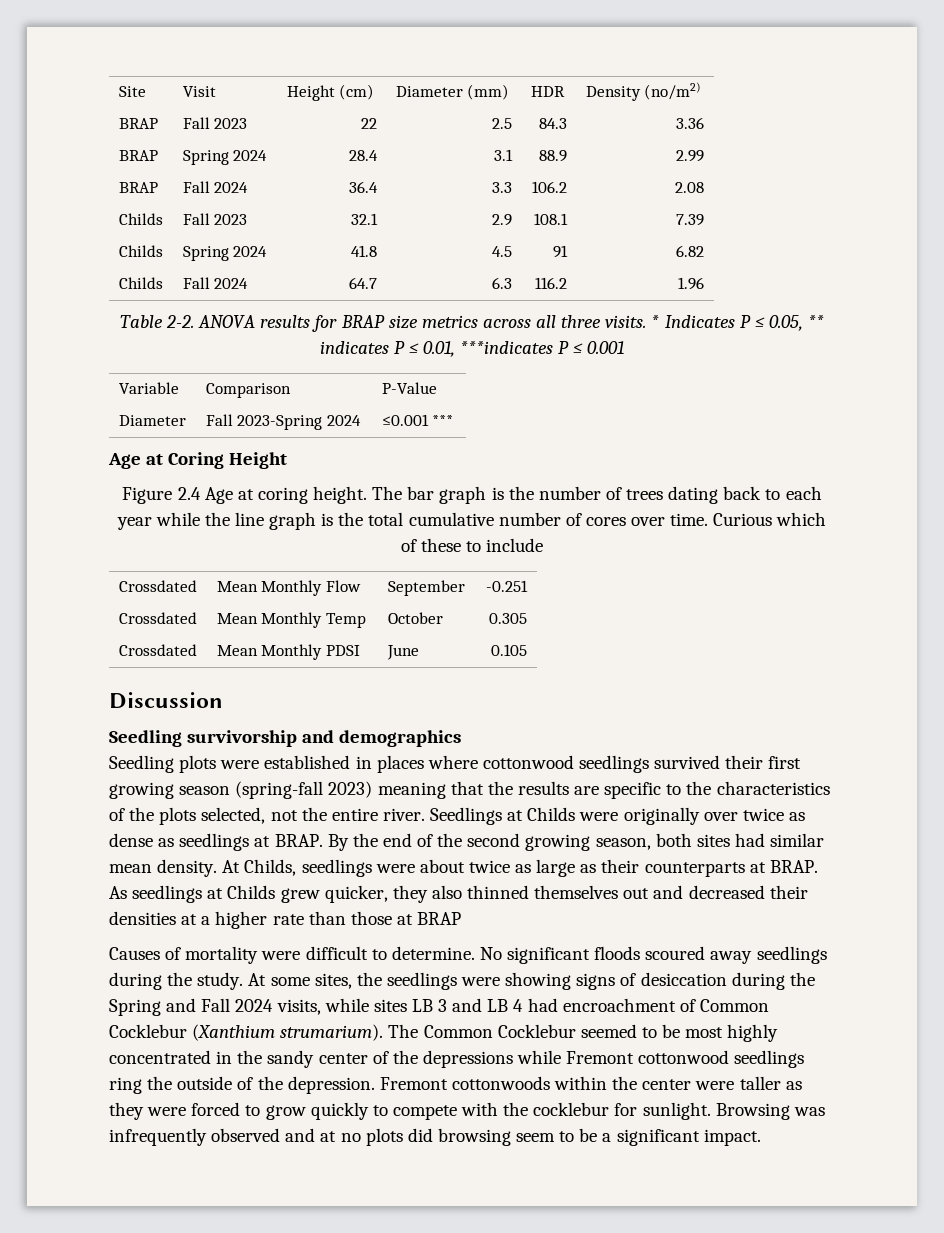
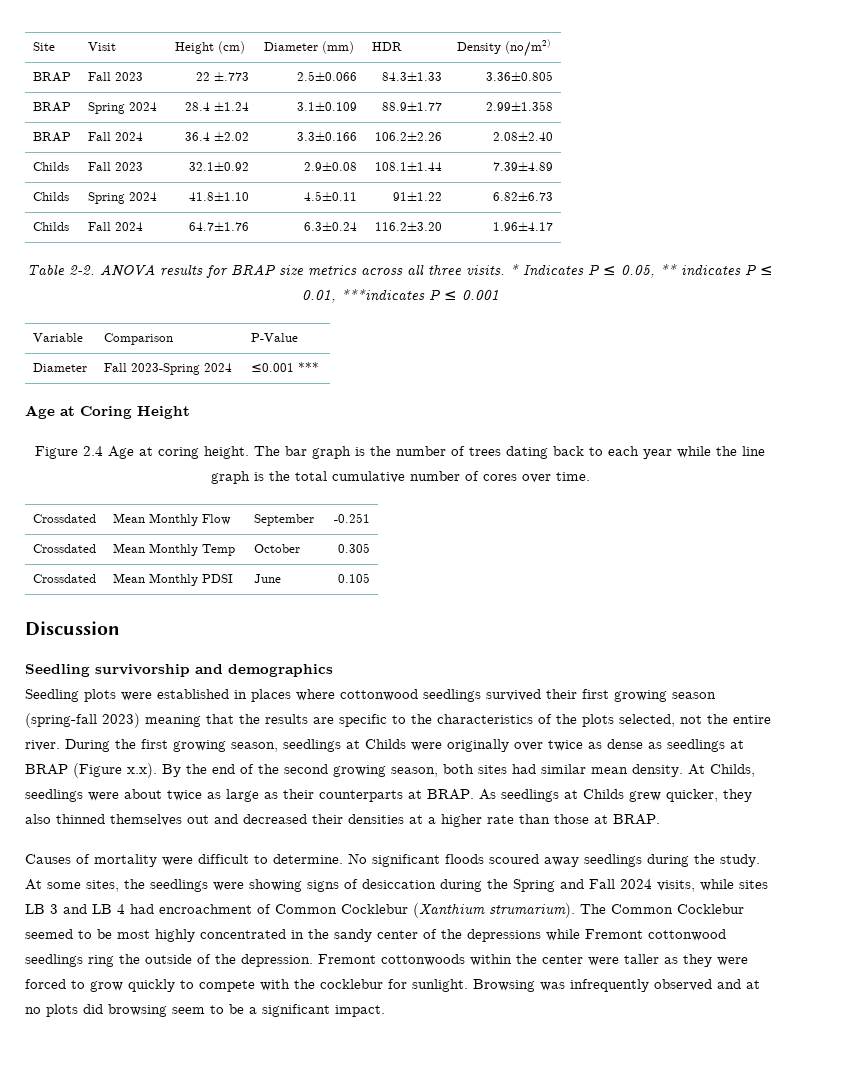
- BRAP | Fall 2023 | 22 | 2.5 | 84.3 | 3.36
+ BRAP | Fall 2023 | 22 ±.773 | 2.5±0.066 | 84.3±1.33 | 3.36±0.805
- BRAP | Spring 2024 | 28.4 | 3.1 | 88.9 | 2.99
+ BRAP | Spring 2024 | 28.4 ±1.24 | 3.1±0.109 | 88.9±1.77 | 2.99±1.358
- BRAP | Fall 2024 | 36.4 | 3.3 | 106.2 | 2.08
+ BRAP | Fall 2024 | 36.4 ±2.02 | 3.3±0.166 | 106.2±2.26 | 2.08±2.40
- Childs | Fall 2023 | 32.1 | 2.9 | 108.1 | 7.39
+ Childs | Fall 2023 | 32.1±0.92 | 2.9±0.08 | 108.1±1.44 | 7.39±4.89
- Childs | Spring 2024 | 41.8 | 4.5 | 91 | 6.82
+ Childs | Spring 2024 | 41.8±1.10 | 4.5±0.11 | 91±1.22 | 6.82±6.73
- Childs | Fall 2024 | 64.7 | 6.3 | 116.2 | 1.96
+ Childs | Fall 2024 | 64.7±1.76 | 6.3±0.24 | 116.2±3.20 | 1.96±4.17
- Curious which of these to include
- Seedlings at Childs were originally over twice as dense as seedlings at BRAP. By the end of the second growing season, both sites had similar mean density.
+ During the first growing season, seedlings at Childs were originally over twice as dense as seedlings at BRAP (Figure x.x). By the end of the second growing season, both sites had similar mean density.
- As seedlings at Childs grew quicker, they also thinned themselves out and decreased their densities at a higher rate than those at BRAP
+ As seedlings at Childs grew quicker, they also thinned themselves out and decreased their densities at a higher rate than those at BRAP.

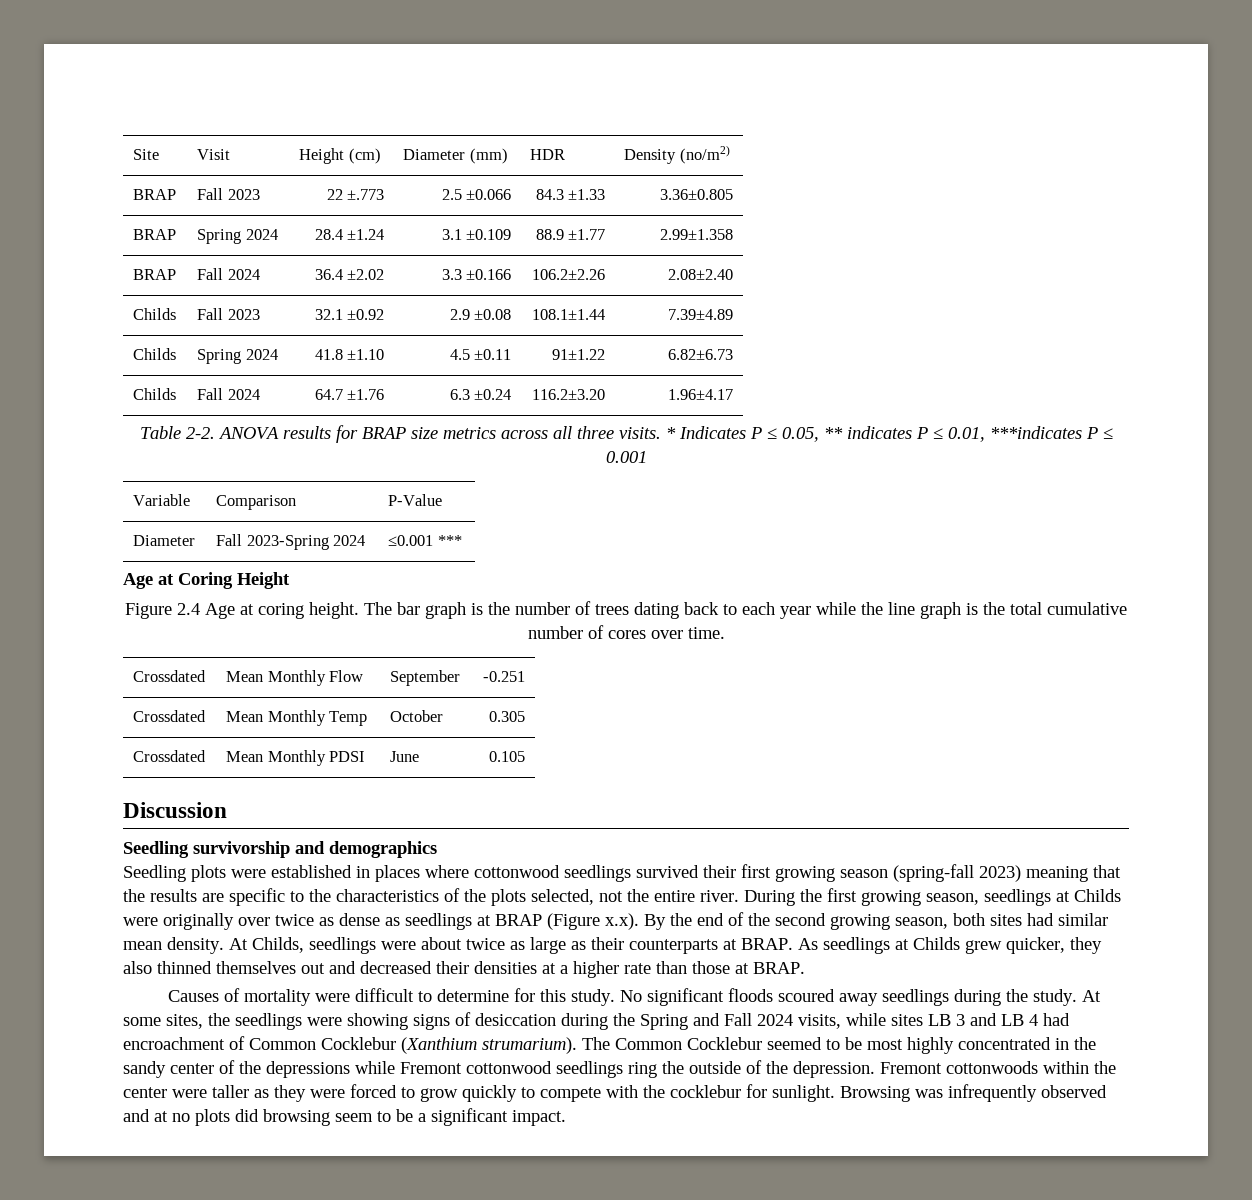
- BRAP | Fall 2023 | 22 ±.773 | 2.5±0.066 | 84.3±1.33 | 3.36±0.805
+ BRAP | Fall 2023 | 22 ±.773 | 2.5 ±0.066 | 84.3 ±1.33 | 3.36±0.805
- BRAP | Spring 2024 | 28.4 ±1.24 | 3.1±0.109 | 88.9±1.77 | 2.99±1.358
+ BRAP | Spring 2024 | 28.4 ±1.24 | 3.1 ±0.109 | 88.9 ±1.77 | 2.99±1.358
- BRAP | Fall 2024 | 36.4 ±2.02 | 3.3±0.166 | 106.2±2.26 | 2.08±2.40
+ BRAP | Fall 2024 | 36.4 ±2.02 | 3.3 ±0.166 | 106.2±2.26 | 2.08±2.40
- Childs | Fall 2023 | 32.1±0.92 | 2.9±0.08 | 108.1±1.44 | 7.39±4.89
+ Childs | Fall 2023 | 32.1 ±0.92 | 2.9 ±0.08 | 108.1±1.44 | 7.39±4.89
- Childs | Spring 2024 | 41.8±1.10 | 4.5±0.11 | 91±1.22 | 6.82±6.73
+ Childs | Spring 2024 | 41.8 ±1.10 | 4.5 ±0.11 | 91±1.22 | 6.82±6.73
- Childs | Fall 2024 | 64.7±1.76 | 6.3±0.24 | 116.2±3.20 | 1.96±4.17
+ Childs | Fall 2024 | 64.7 ±1.76 | 6.3 ±0.24 | 116.2±3.20 | 1.96±4.17
- Causes of mortality were difficult to determine.
+ Causes of mortality were difficult to determine for this study.

